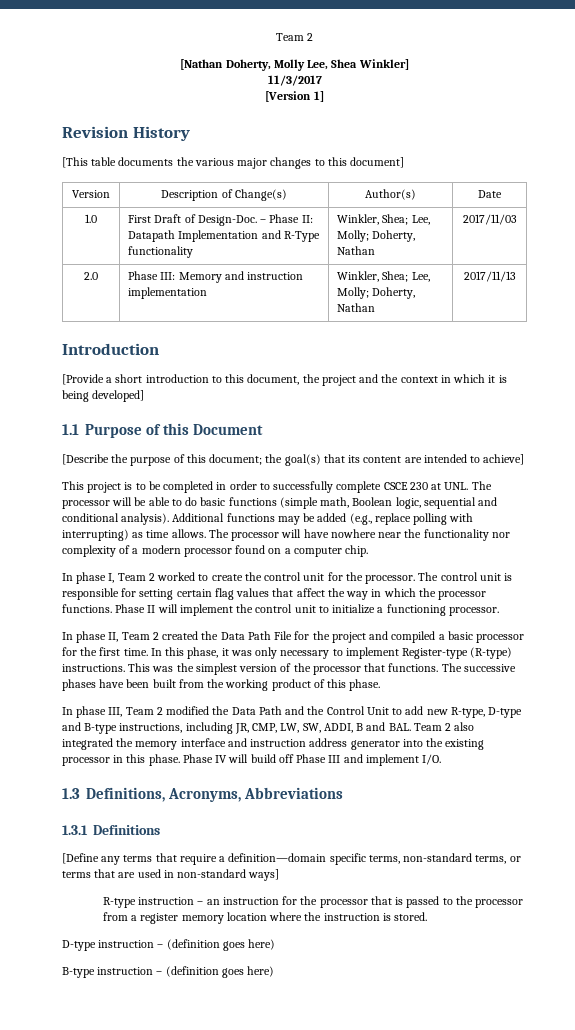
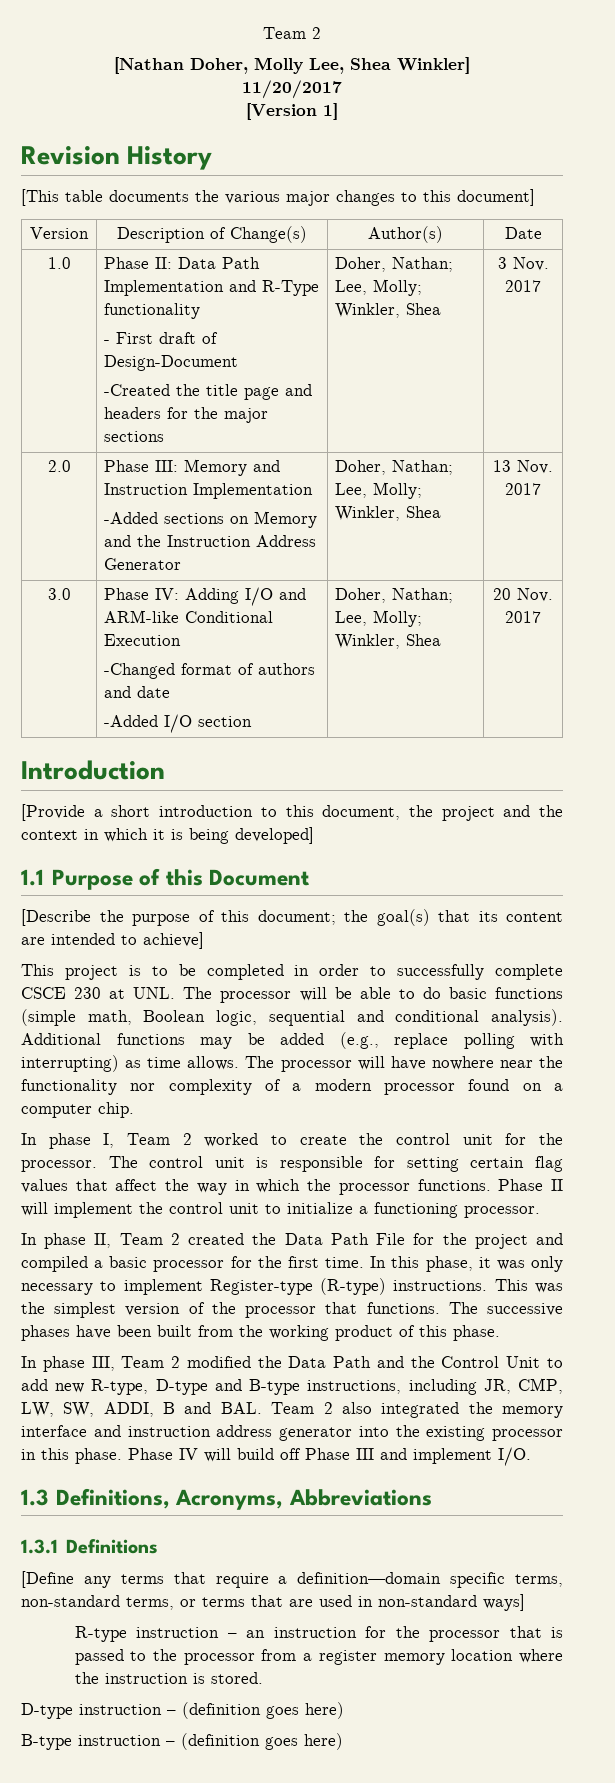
- [Nathan Doherty, Molly Lee, Shea Winkler]
+ [Nathan Doher, Molly Lee, Shea Winkler]
- 11/3/2017
+ 11/20/2017
- 1.0 | First Draft of Design-Doc. – Phase II: Datapath Implementation and R-Type functionality | Winkler, Shea; Lee, Molly; Doherty, Nathan | 2017/11/03
+ 1.0 | Phase II: Data Path Implementation and R-Type functionality
+ - First draft of Design-Document
+ -Created the title page and headers for the major sections | Doher, Nathan; Lee, Molly; Winkler, Shea | 3 Nov. 2017
- 2.0 | Phase III: Memory and instruction implementation | Winkler, Shea; Lee, Molly; Doherty, Nathan | 2017/11/13
+ 2.0 | Phase III: Memory and Instruction Implementation
+ -Added sections on Memory and the Instruction Address Generator | Doher, Nathan; Lee, Molly; Winkler, Shea | 13 Nov. 2017
+ 3.0 | Phase IV: Adding I/O and ARM-like Conditional Execution
+ -Changed format of authors and date
+ -Added I/O section | Doher, Nathan; Lee, Molly; Winkler, Shea | 20 Nov. 2017

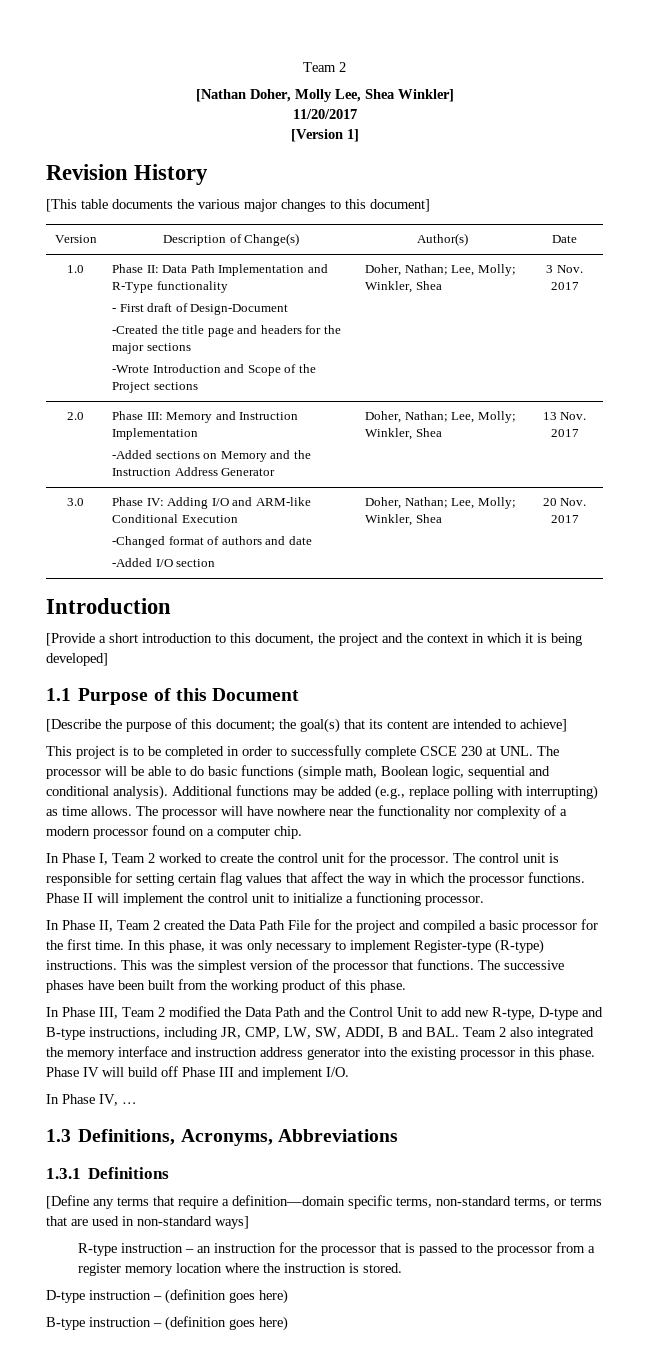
+ -Wrote Introduction and Scope of the Project sections
- In phase I, Team 2 worked to create the control unit for the processor.
+ In Phase I, Team 2 worked to create the control unit for the processor.
- In phase II, Team 2 created the Data Path File for the project and compiled a basic processor for the first time.
+ In Phase II, Team 2 created the Data Path File for the project and compiled a basic processor for the first time.
- In phase III, Team 2 modified the Data Path and the Control Unit to add new R-type, D-type and B-type instructions, including JR, CMP, LW, SW, ADDI, B and BAL. Team 2 also integrated the memory interface and instruction address generator into the existing processor in this phase.
+ In Phase III, Team 2 modified the Data Path and the Control Unit to add new R-type, D-type and B-type instructions, including JR, CMP, LW, SW, ADDI, B and BAL. Team 2 also integrated the memory interface and instruction address generator into the existing processor in this phase.
+ In Phase IV, …

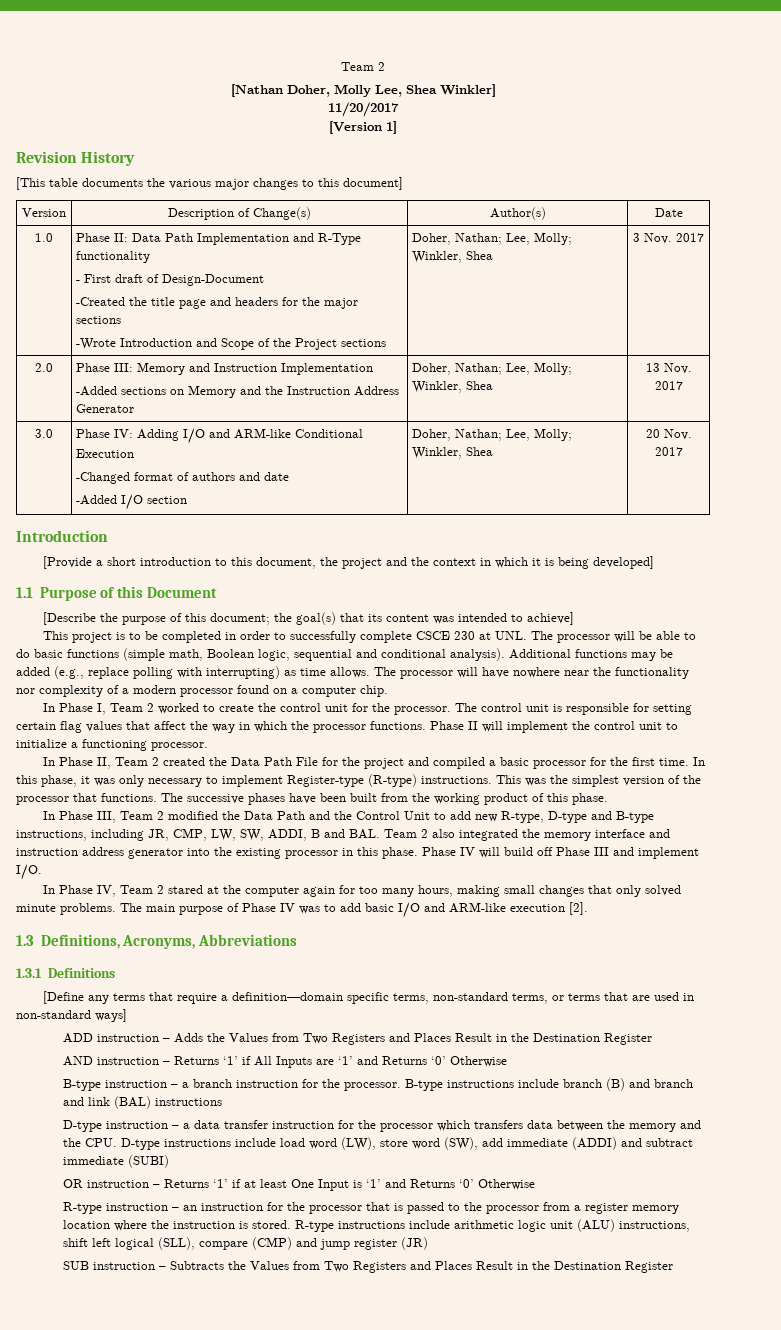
- [Describe the purpose of this document; the goal(s) that its content are intended to achieve]
+ [Describe the purpose of this document; the goal(s) that its content was intended to achieve]
- In Phase IV, …
+ In Phase IV, Team 2 stared at the computer again for too many hours, making small changes that only solved minute problems. The main purpose of Phase IV was to add basic I/O and ARM-like execution [2].
+ ADD instruction – Adds the Values from Two Registers and Places Result in the Destination Register
+ AND instruction – Returns ‘1’ if All Inputs are ‘1’ and Returns ‘0’ Otherwise
+ B-type instruction – a branch instruction for the processor. B-type instructions include branch (B) and branch and link (BAL) instructions
+ D-type instruction – a data transfer instruction for the processor which transfers data between the memory and the CPU. D-type instructions include load word (LW), store word (SW), add immediate (ADDI) and subtract immediate (SUBI)
+ OR instruction – Returns ‘1’ if at least One Input is ‘1’ and Returns ‘0’ Otherwise
- R-type instruction – an instruction for the processor that is passed to the processor from a register memory location where the instruction is stored.
- D-type instruction – (definition goes here)
- B-type instruction – (definition goes here)
+ R-type instruction – an instruction for the processor that is passed to the processor from a register memory location where the instruction is stored. R-type instructions include arithmetic logic unit (ALU) instructions, shift left logical (SLL), compare (CMP) and jump register (JR)
+ SUB instruction – Subtracts the Values from Two Registers and Places Result in the Destination Register

